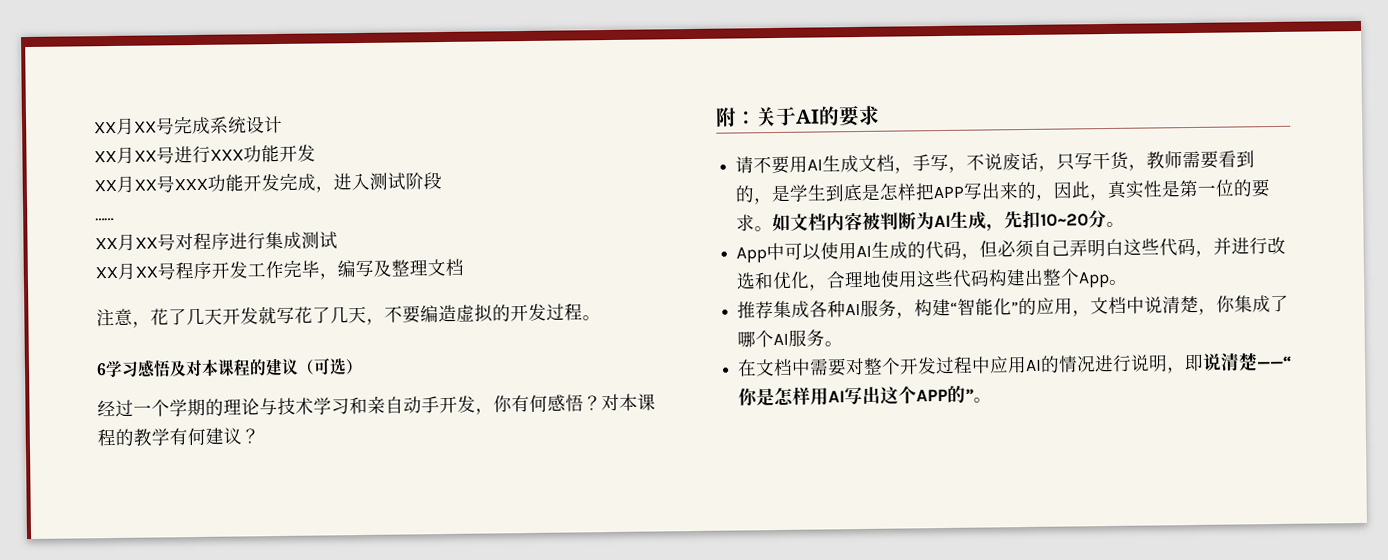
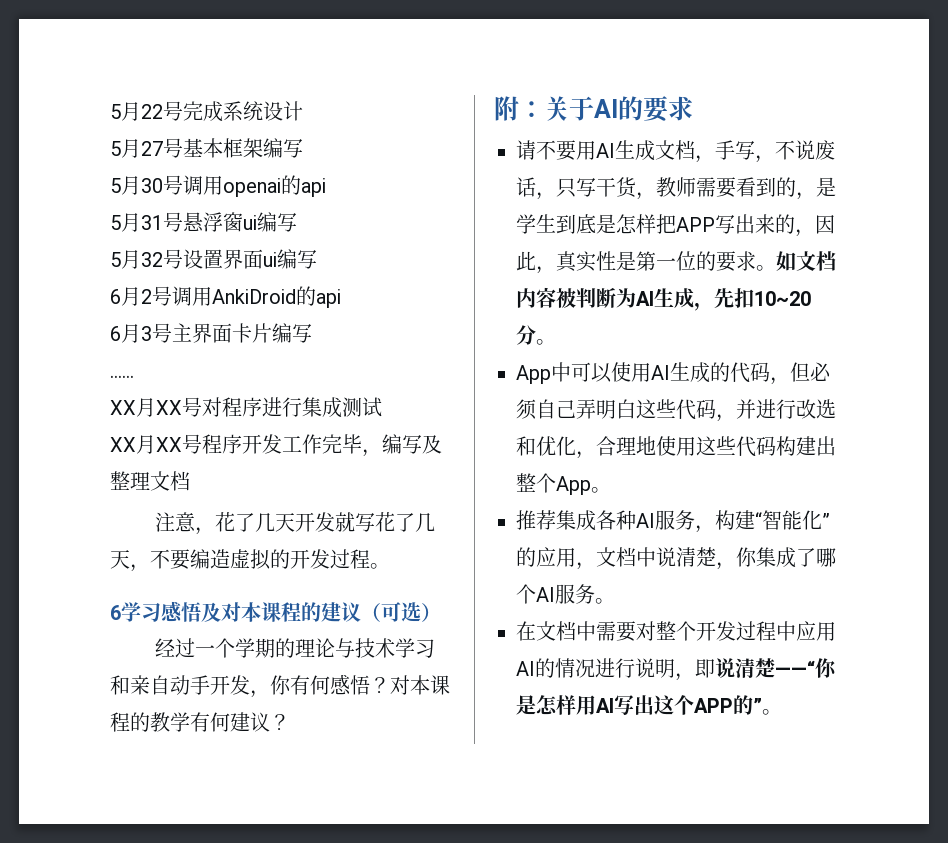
- XX月XX号完成系统设计
+ 5月22号完成系统设计
- XX月XX号进行XXX功能开发
- XX月XX号XXX功能开发完成，进入测试阶段
+ 5月27号基本框架编写
+ 5月30号调用openai的api
+ 5月31号悬浮窗ui编写
+ 5月32号设置界面ui编写
+ 6月2号调用AnkiDroid的api
+ 6月3号主界面卡片编写

